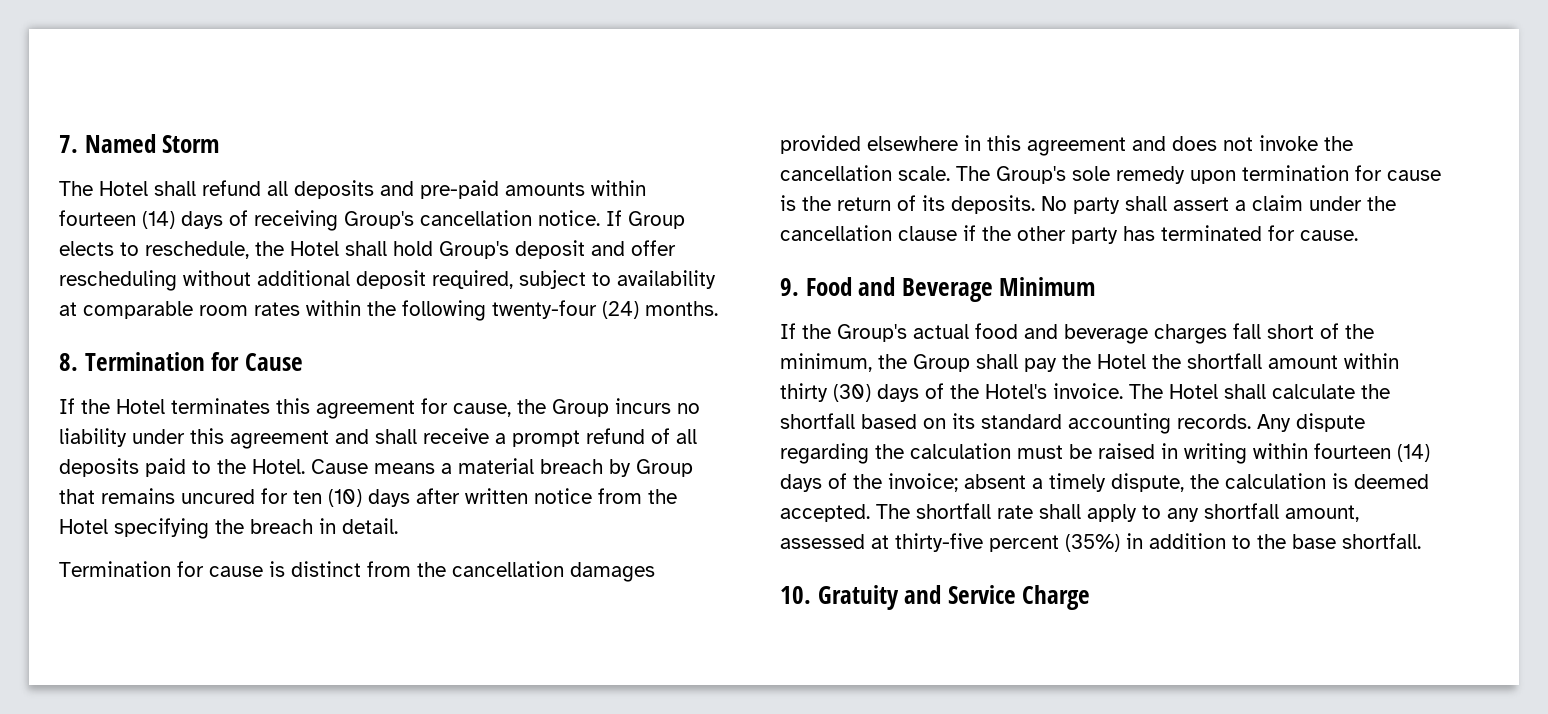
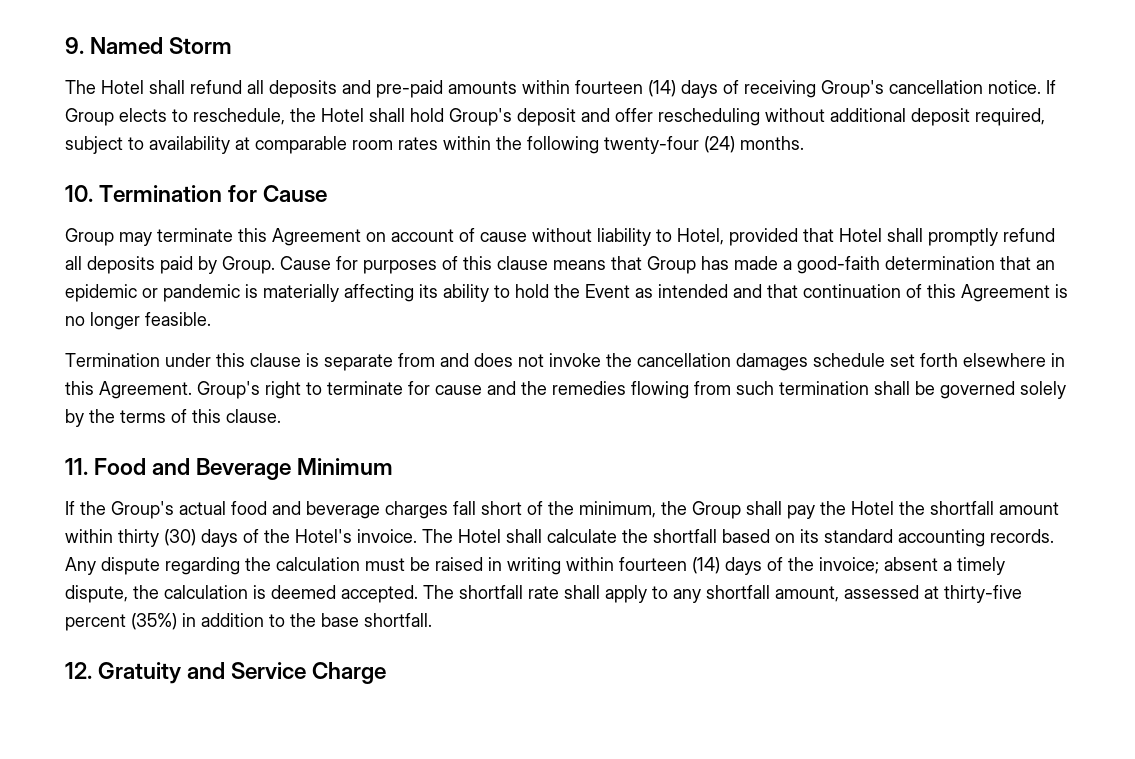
- 7. Named Storm
+ 9. Named Storm
- 8. Termination for Cause
+ 10. Termination for Cause
- If the Hotel terminates this agreement for cause, the Group incurs no liability under this agreement and shall receive a prompt refund of all deposits paid to the Hotel. Cause means a material breach by Group that remains uncured for ten (10) days after written notice from the Hotel specifying the breach in detail.
- Termination for cause is distinct from the cancellation damages provided elsewhere in this agreement and does not invoke the cancellation scale. The Group's sole remedy upon termination for cause is the return of its deposits. No party shall assert a claim under the cancellation clause if the other party has terminated for cause.
- 9. Food and Beverage Minimum
+ Group may terminate this Agreement on account of cause without liability to Hotel, provided that Hotel shall promptly refund all deposits paid by Group. Cause for purposes of this clause means that Group has made a good-faith determination that an epidemic or pandemic is materially affecting its ability to hold the Event as intended and that continuation of this Agreement is no longer feasible.
+ Termination under this clause is separate from and does not invoke the cancellation damages schedule set forth elsewhere in this Agreement. Group's right to terminate for cause and the remedies flowing from such termination shall be governed solely by the terms of this clause.
+ 11. Food and Beverage Minimum
- 10. Gratuity and Service Charge
+ 12. Gratuity and Service Charge

